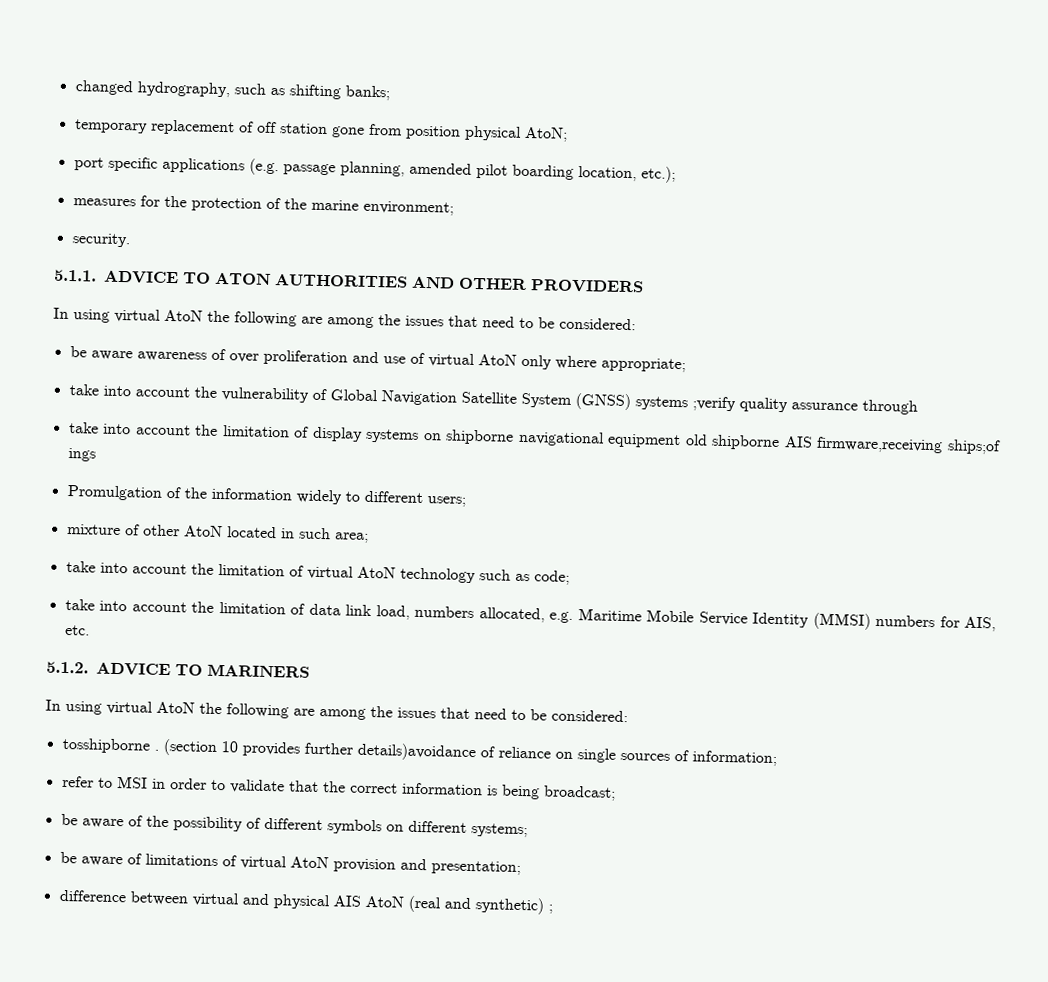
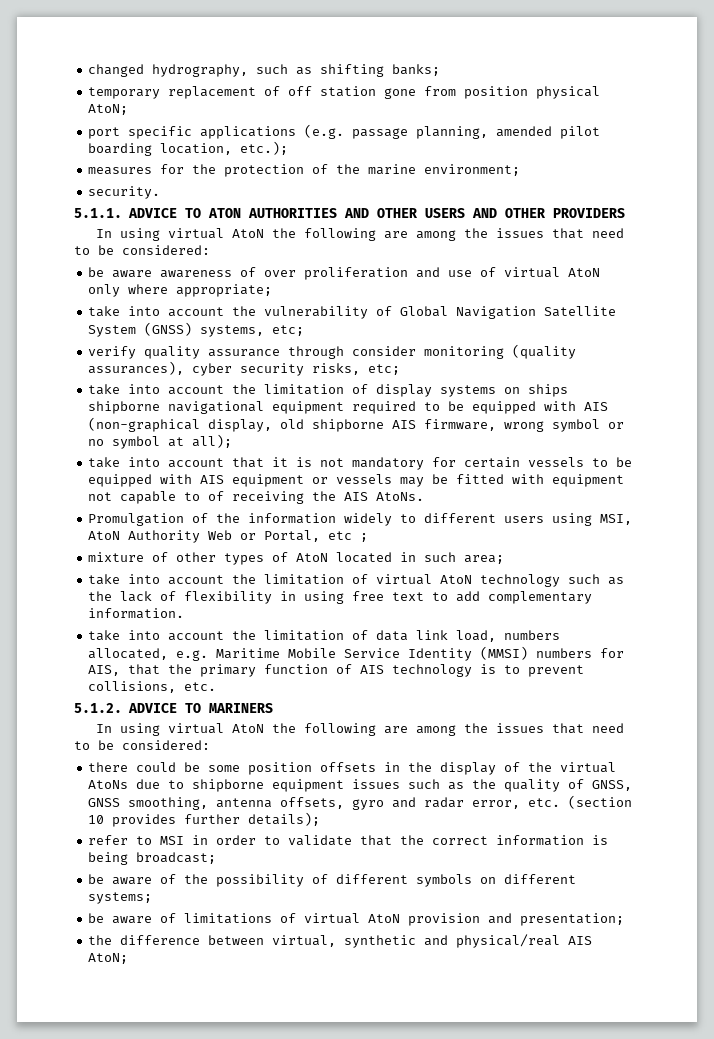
- 5.1.1. ADVICE TO ATON AUTHORITIES AND OTHER PROVIDERS
+ 5.1.1. ADVICE TO ATON AUTHORITIES AND OTHER USERS AND OTHER PROVIDERS
- take into account the vulnerability of Global Navigation Satellite System (GNSS) systems ;verify quality assurance through
+ take into account the vulnerability of Global Navigation Satellite System (GNSS) systems, etc;
+ verify quality assurance through consider monitoring (quality assurances), cyber security risks, etc;
- take into account the limitation of display systems on shipborne navigational equipment old shipborne AIS firmware,receiving ships;of ings
+ take into account the limitation of display systems on ships shipborne navigational equipment required to be equipped with AIS (non-graphical display, old shipborne AIS firmware, wrong symbol or no symbol at all);
+ take into account that it is not mandatory for certain vessels to be equipped with AIS equipment or vessels may be fitted with equipment not capable to of receiving the AIS AtoNs.
- Promulgation of the information widely to different users;
+ Promulgation of the information widely to different users using MSI, AtoN Authority Web or Portal, etc ;
- mixture of other AtoN located in such area;
+ mixture of other types of AtoN located in such area;
- take into account the limitation of virtual AtoN technology such as code;
+ take into account the limitation of virtual AtoN technology such as the lack of flexibility in using free text to add complementary information.
- take into account the limitation of data link load, numbers allocated, e.g. Maritime Mobile Service Identity (MMSI) numbers for AIS, etc.
+ take into account the limitation of data link load, numbers allocated, e.g. Maritime Mobile Service Identity (MMSI) numbers for AIS, that the primary function of AIS technology is to prevent collisions, etc.
- tosshipborne . (section 10 provides further details)avoidance of reliance on single sources of information;
+ there could be some position offsets in the display of the virtual AtoNs due to shipborne equipment issues such as the quality of GNSS, GNSS smoothing, antenna offsets, gyro and radar error, etc. (section 10 provides further details);
- difference between virtual and physical AIS AtoN (real and synthetic) ;
+ the difference between virtual, synthetic and physical/real AIS AtoN;

